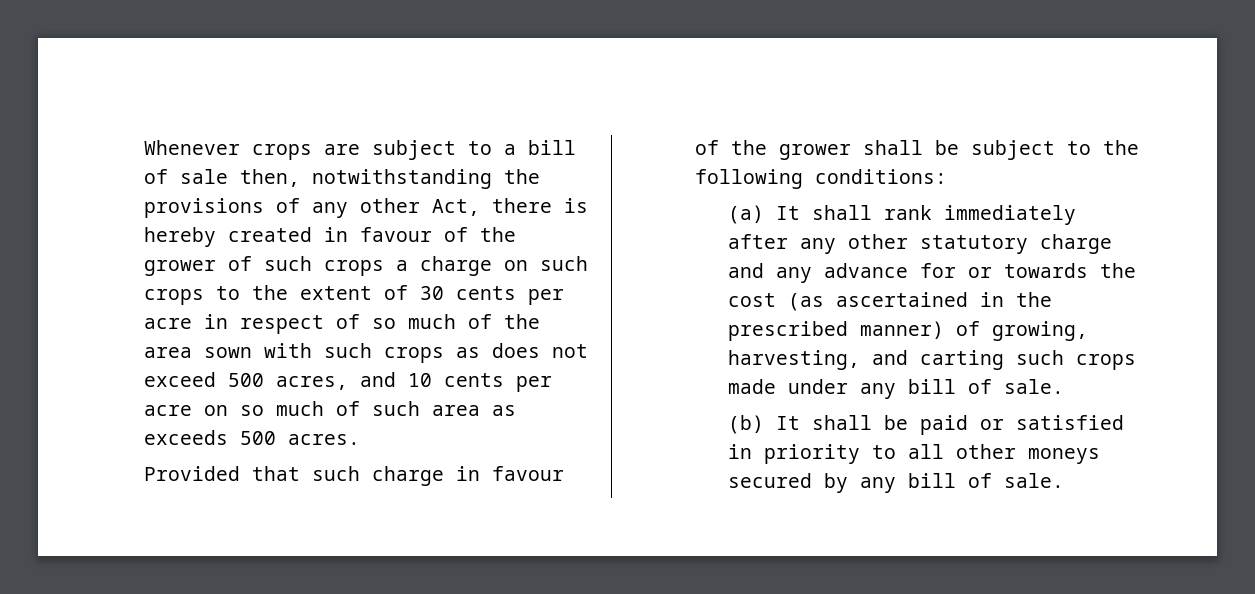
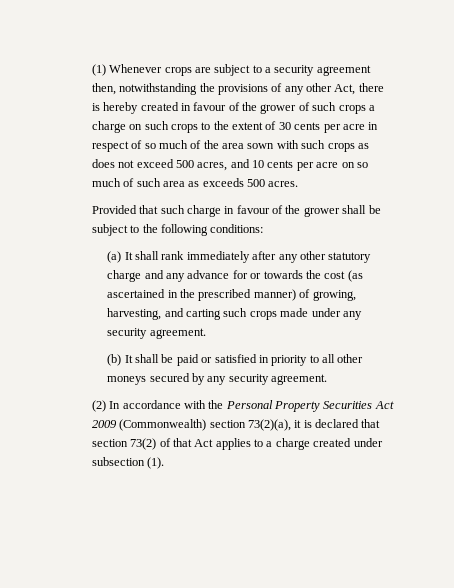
- Whenever crops are subject to a bill of sale then, notwithstanding the provisions of any other Act, there is hereby created in favour of the grower of such crops a charge on such crops to the extent of 30 cents per acre in respect of so much of the area sown with such crops as does not exceed 500 acres, and 10 cents per acre on so much of such area as exceeds 500 acres.
+ (1) Whenever crops are subject to a security agreement then, notwithstanding the provisions of any other Act, there is hereby created in favour of the grower of such crops a charge on such crops to the extent of 30 cents per acre in respect of so much of the area sown with such crops as does not exceed 500 acres, and 10 cents per acre on so much of such area as exceeds 500 acres.
- (a) It shall rank immediately after any other statutory charge and any advance for or towards the cost (as ascertained in the prescribed manner) of growing, harvesting, and carting such crops made under any bill of sale.
+ (a) It shall rank immediately after any other statutory charge and any advance for or towards the cost (as ascertained in the prescribed manner) of growing, harvesting, and carting such crops made under any security agreement.
- (b) It shall be paid or satisfied in priority to all other moneys secured by any bill of sale.
+ (b) It shall be paid or satisfied in priority to all other moneys secured by any security agreement.
+ (2) In accordance with the Personal Property Securities Act 2009 (Commonwealth) section 73(2)(a), it is declared that section 73(2) of that Act applies to a charge created under subsection (1).

